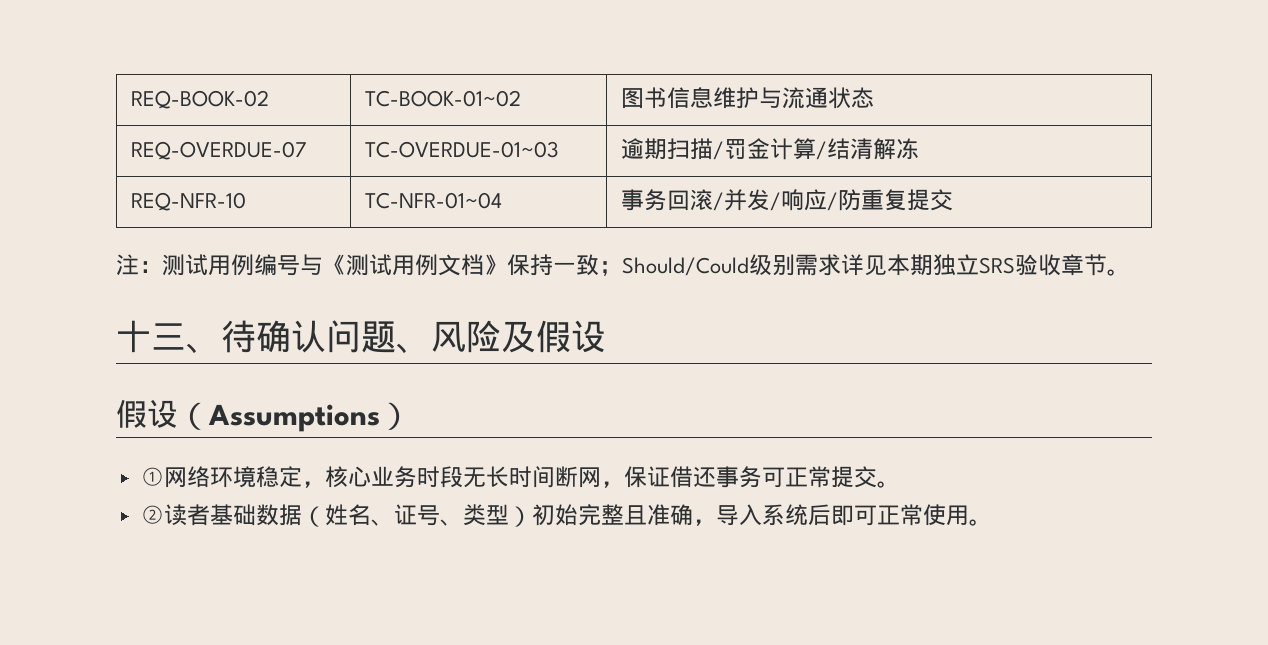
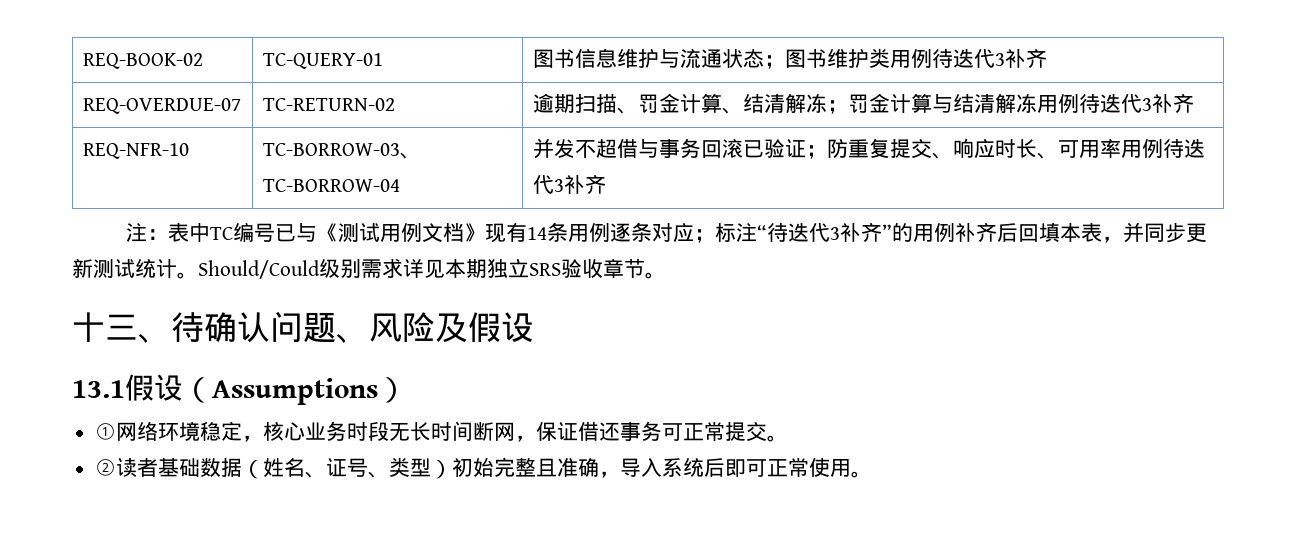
- REQ-BOOK-02 | TC-BOOK-01~02 | 图书信息维护与流通状态
+ REQ-BOOK-02 | TC-QUERY-01 | 图书信息维护与流通状态；图书维护类用例待迭代3补齐
- REQ-OVERDUE-07 | TC-OVERDUE-01~03 | 逾期扫描/罚金计算/结清解冻
- REQ-NFR-10 | TC-NFR-01~04 | 事务回滚/并发/响应/防重复提交
- 注：测试用例编号与《测试用例文档》保持一致；Should/Could级别需求详见本期独立SRS验收章节。
+ REQ-OVERDUE-07 | TC-RETURN-02 | 逾期扫描、罚金计算、结清解冻；罚金计算与结清解冻用例待迭代3补齐
+ REQ-NFR-10 | TC-BORROW-03、TC-BORROW-04 | 并发不超借与事务回滚已验证；防重复提交、响应时长、可用率用例待迭代3补齐
+ 注：表中TC编号已与《测试用例文档》现有14条用例逐条对应；标注“待迭代3补齐”的用例补齐后回填本表，并同步更新测试统计。Should/Could级别需求详见本期独立SRS验收章节。
- 假设（Assumptions）
+ 13.1假设（Assumptions）

